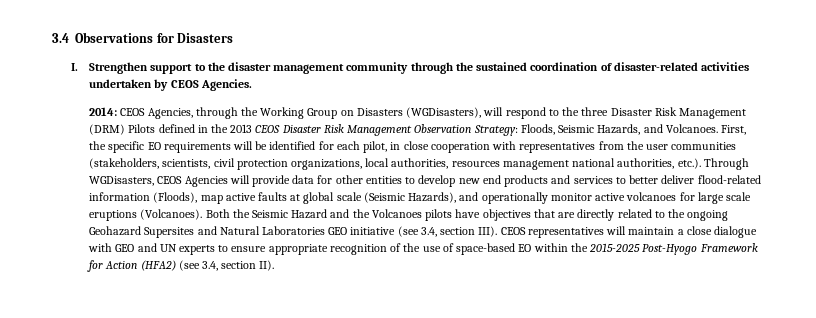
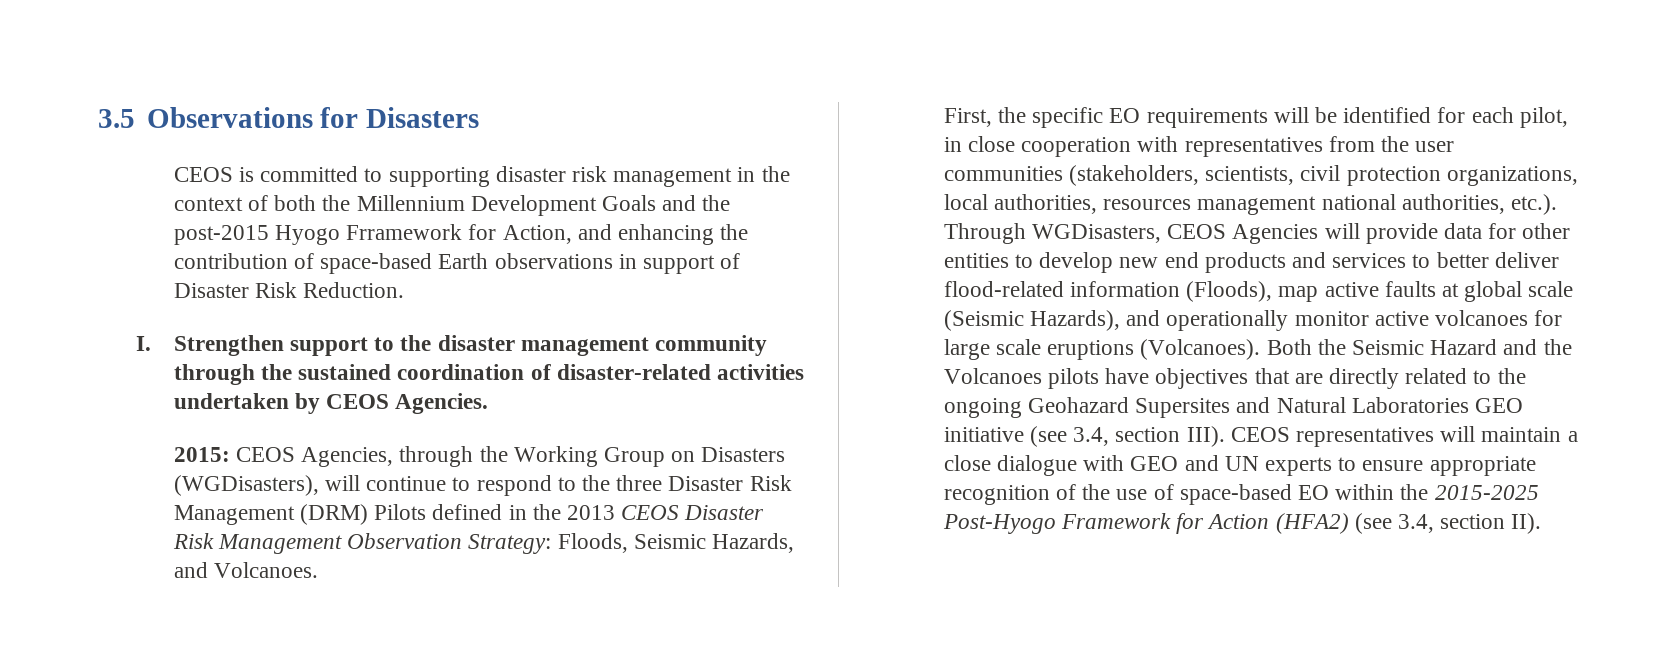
- 3.4 Observations for Disasters
+ 3.5 Observations for Disasters
+ CEOS is committed to supporting disaster risk management in the context of both the Millennium Development Goals and the post-2015 Hyogo Frramework for Action, and enhancing the contribution of space-based Earth observations in support of Disaster Risk Reduction.
- 2014:
+ 2015:
- CEOS Agencies, through the Working Group on Disasters (WGDisasters), will respond to the three Disaster Risk Management (DRM) Pilots defined in the 2013 CEOS Disaster Risk Management Observation Strategy:
+ CEOS Agencies, through the Working Group on Disasters (WGDisasters), will continue to respond to the three Disaster Risk Management (DRM) Pilots defined in the 2013 CEOS Disaster Risk Management Observation Strategy:
- Floods, Seismic Hazards, and Volcanoes. First, the specific EO requirements will be identified for each pilot, in close cooperation with representatives from the user communities (stakeholders, scientists, civil protection organizations, local authorities, resources management national authorities, etc.). Through WGDisasters, CEOS Agencies will provide data for other entities to develop new end products and services to better deliver flood-related information (Floods), map active faults at global scale (Seismic Hazards), and operationally monitor active volcanoes for large scale eruptions (Volcanoes).
+ Floods, Seismic Hazards, and Volcanoes.
+ First, the specific EO requirements will be identified for each pilot, in close cooperation with representatives from the user communities (stakeholders, scientists, civil protection organizations, local authorities, resources management national authorities, etc.). Through WGDisasters, CEOS Agencies will provide data for other entities to develop new end products and services to better deliver flood-related information (Floods), map active faults at global scale (Seismic Hazards), and operationally monitor active volcanoes for large scale eruptions (Volcanoes).

